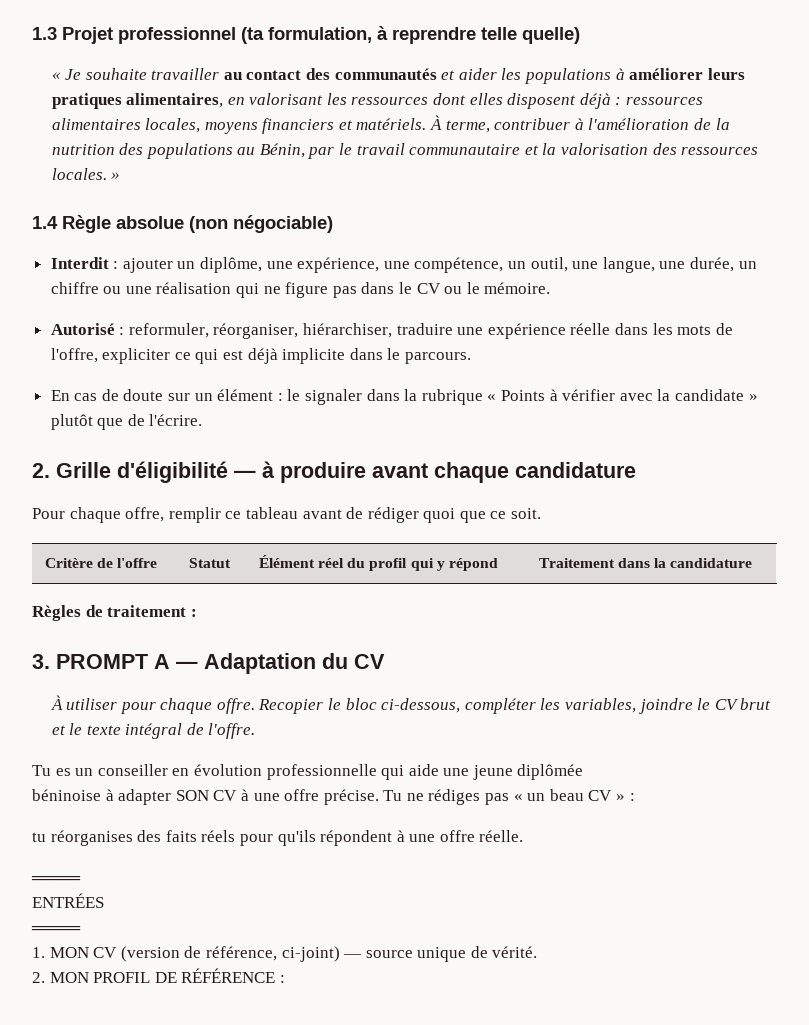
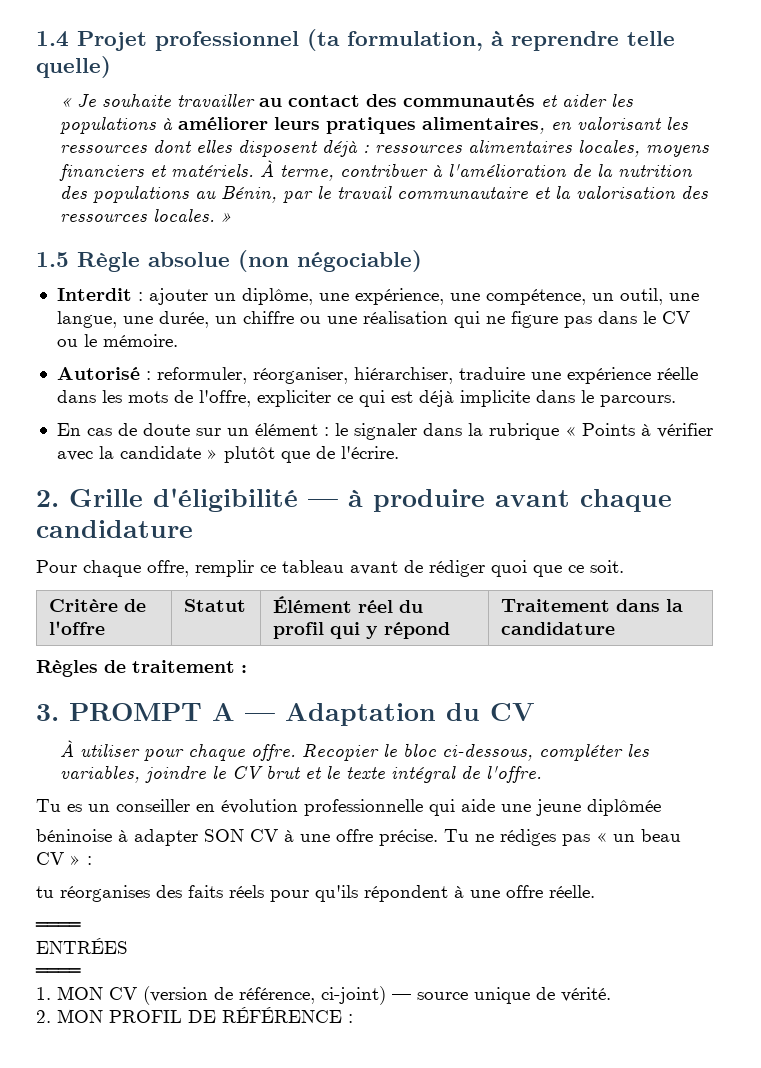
- 1.3 Projet professionnel (ta formulation, à reprendre telle quelle)
+ 1.4 Projet professionnel (ta formulation, à reprendre telle quelle)
- 1.4 Règle absolue (non négociable)
+ 1.5 Règle absolue (non négociable)

